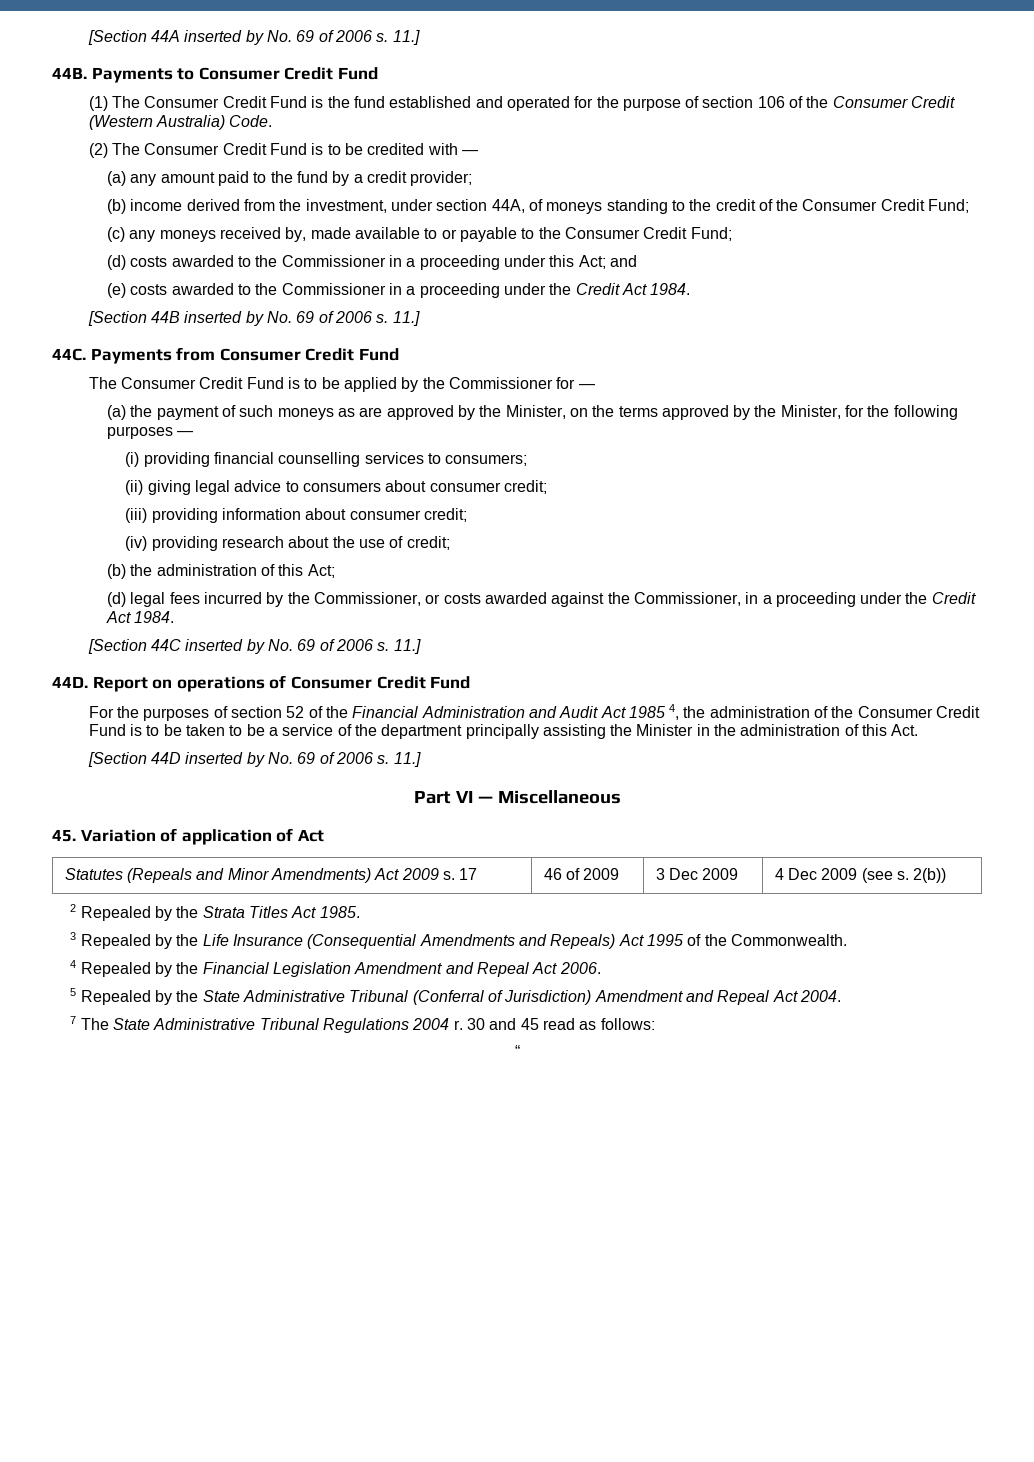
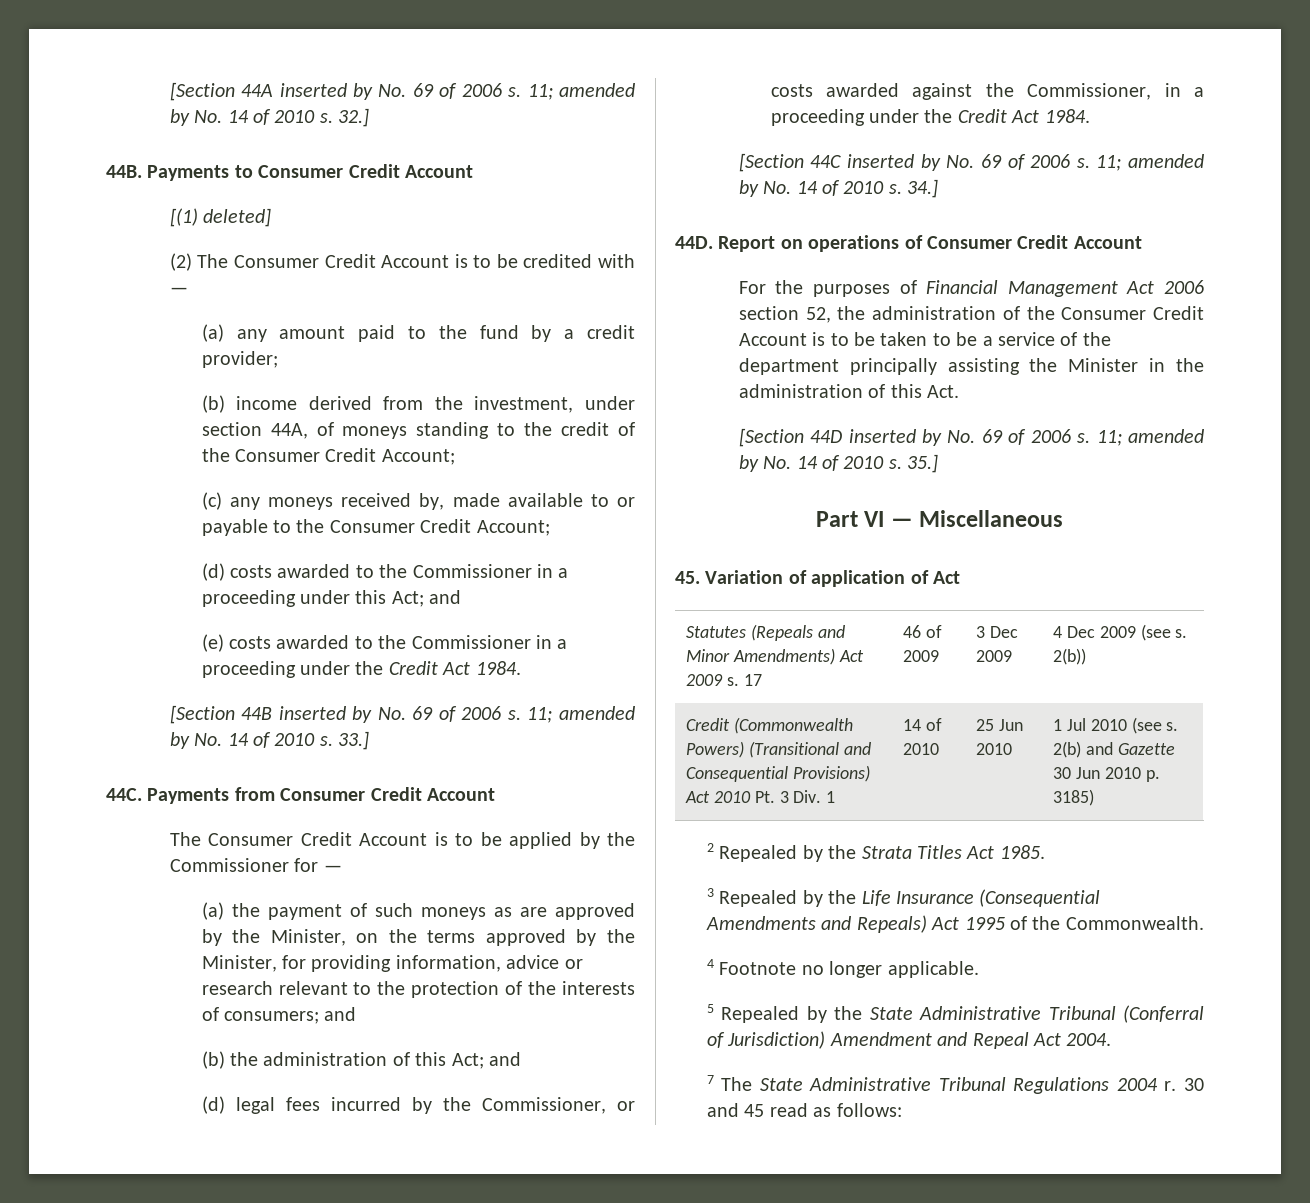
- [Section 44A inserted by No. 69 of 2006 s. 11.]
+ [Section 44A inserted by No. 69 of 2006 s. 11; amended by No. 14 of 2010 s. 32.]
- Payments to Consumer Credit Fund
- (1) The Consumer Credit Fund is the fund established and operated for the purpose of section 106 of the Consumer Credit (Western Australia) Code.
+ Payments to Consumer Credit Account
+ [(1) deleted]
- (2) The Consumer Credit Fund is to be credited with —
+ (2) The Consumer Credit Account is to be credited with —
- (b) income derived from the investment, under section 44A, of moneys standing to the credit of the Consumer Credit Fund;
+ (b) income derived from the investment, under section 44A, of moneys standing to the credit of the Consumer Credit Account;
- (c) any moneys received by, made available to or payable to the Consumer Credit Fund;
+ (c) any moneys received by, made available to or payable to the Consumer Credit Account;
- [Section 44B inserted by No. 69 of 2006 s. 11.]
+ [Section 44B inserted by No. 69 of 2006 s. 11; amended by No. 14 of 2010 s. 33.]
- Payments from Consumer Credit Fund
- The Consumer Credit Fund is to be applied by the Commissioner for —
+ Payments from Consumer Credit Account
+ The Consumer Credit Account is to be applied by the Commissioner for —
- (a) the payment of such moneys as are approved by the Minister, on the terms approved by the Minister, for the following purposes —
- (i) providing financial counselling services to consumers;
- (ii) giving legal advice to consumers about consumer credit;
- (iii) providing information about consumer credit;
- (iv) providing research about the use of credit;
+ (a) the payment of such moneys as are approved by the Minister, on the terms approved by the Minister, for providing information, advice or research relevant to the protection of the interests of consumers; and
- (b) the administration of this Act;
+ (b) the administration of this Act; and
- [Section 44C inserted by No. 69 of 2006 s. 11.]
+ [Section 44C inserted by No. 69 of 2006 s. 11; amended by No. 14 of 2010 s. 34.]
- Report on operations of Consumer Credit Fund
+ Report on operations of Consumer Credit Account
- For the purposes of section 52 of the Financial Administration and Audit Act 1985 4, the administration of the Consumer Credit Fund is to be taken to be a service of the department principally assisting the Minister in the administration of this Act.
+ For the purposes of Financial Management Act 2006 section 52, the administration of the Consumer Credit Account is to be taken to be a service of the department principally assisting the Minister in the administration of this Act.
- [Section 44D inserted by No. 69 of 2006 s. 11.]
+ [Section 44D inserted by No. 69 of 2006 s. 11; amended by No. 14 of 2010 s. 35.]
+ Credit (Commonwealth Powers) (Transitional and Consequential Provisions) Act 2010 Pt. 3 Div. 1 | 14 of 2010 | 25 Jun 2010 | 1 Jul 2010 (see s. 2(b) and Gazette 30 Jun 2010 p. 3185)
- 4 Repealed by the Financial Legislation Amendment and Repeal Act 2006.
+ 4 Footnote no longer applicable.
- “

